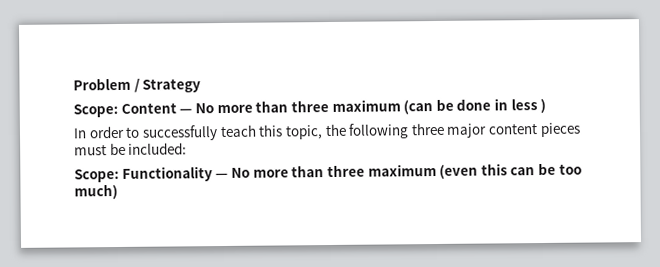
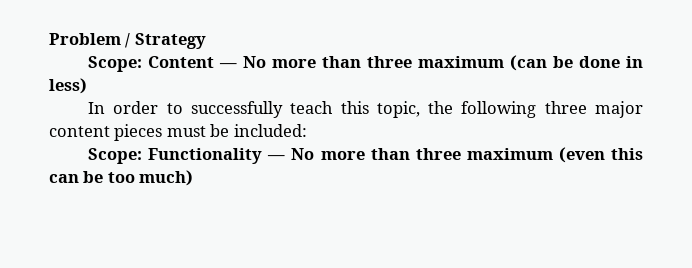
- Scope: Content — No more than three maximum (can be done in less )
+ Scope: Content — No more than three maximum (can be done in less)

